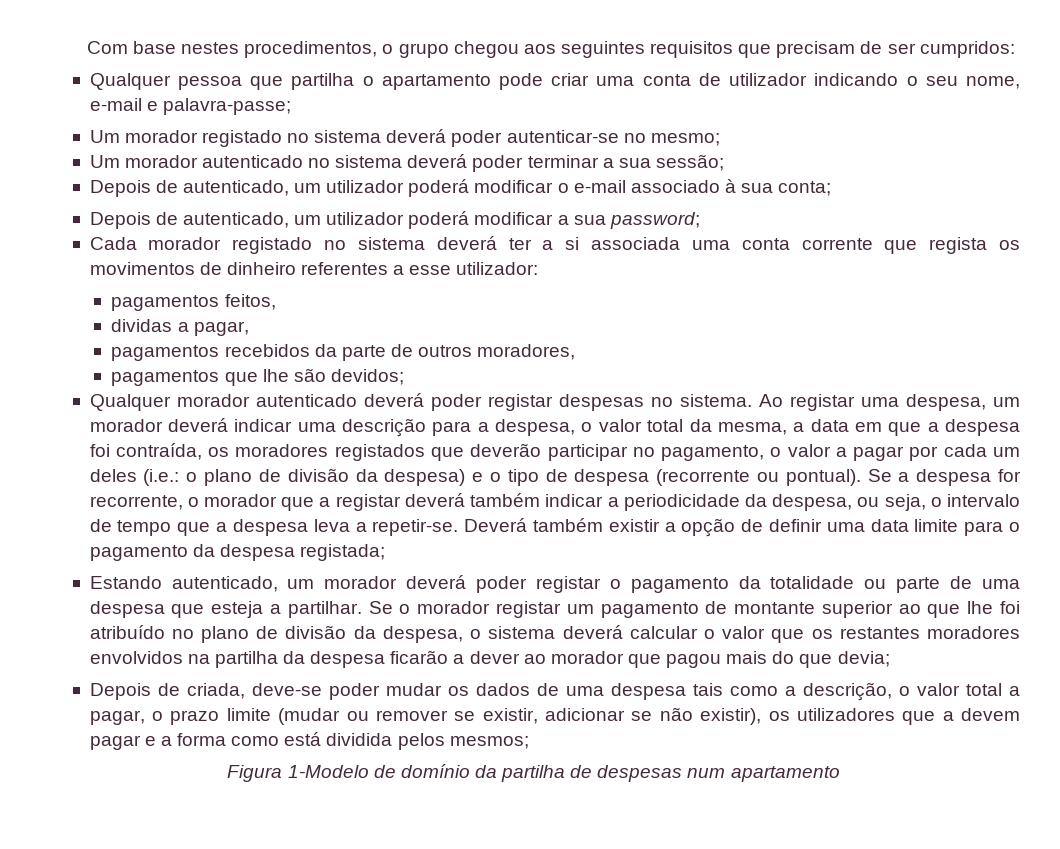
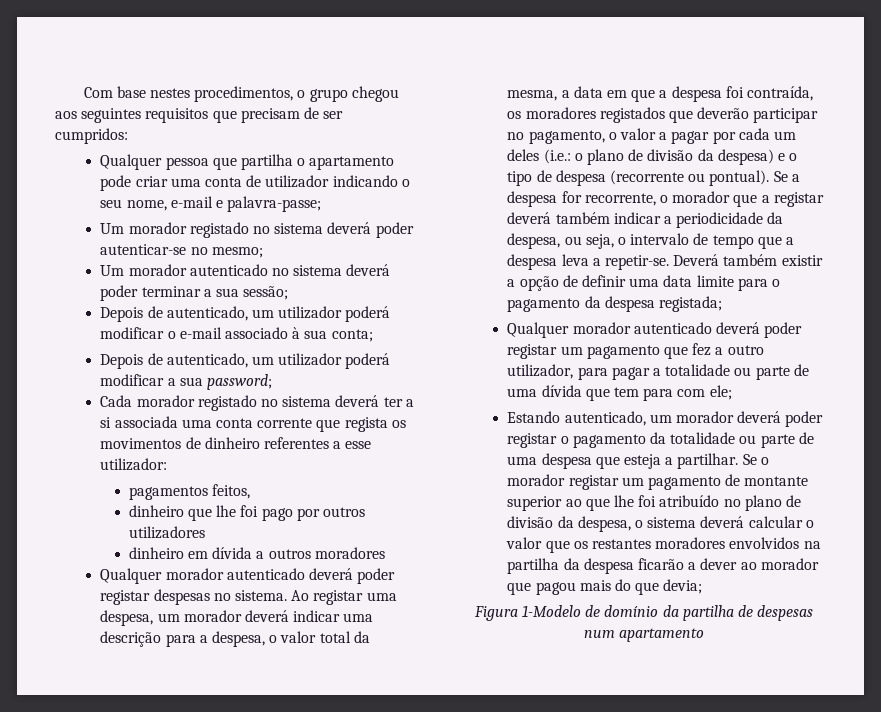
- dividas a pagar,
- pagamentos recebidos da parte de outros moradores,
- pagamentos que lhe são devidos;
+ dinheiro que lhe foi pago por outros utilizadores
+ dinheiro em dívida a outros moradores
+ Qualquer morador autenticado deverá poder registar um pagamento que fez a outro utilizador, para pagar a totalidade ou parte de uma dívida que tem para com ele;
- Depois de criada, deve-se poder mudar os dados de uma despesa tais como a descrição, o valor total a pagar, o prazo limite (mudar ou remover se existir, adicionar se não existir), os utilizadores que a devem pagar e a forma como está dividida pelos mesmos;

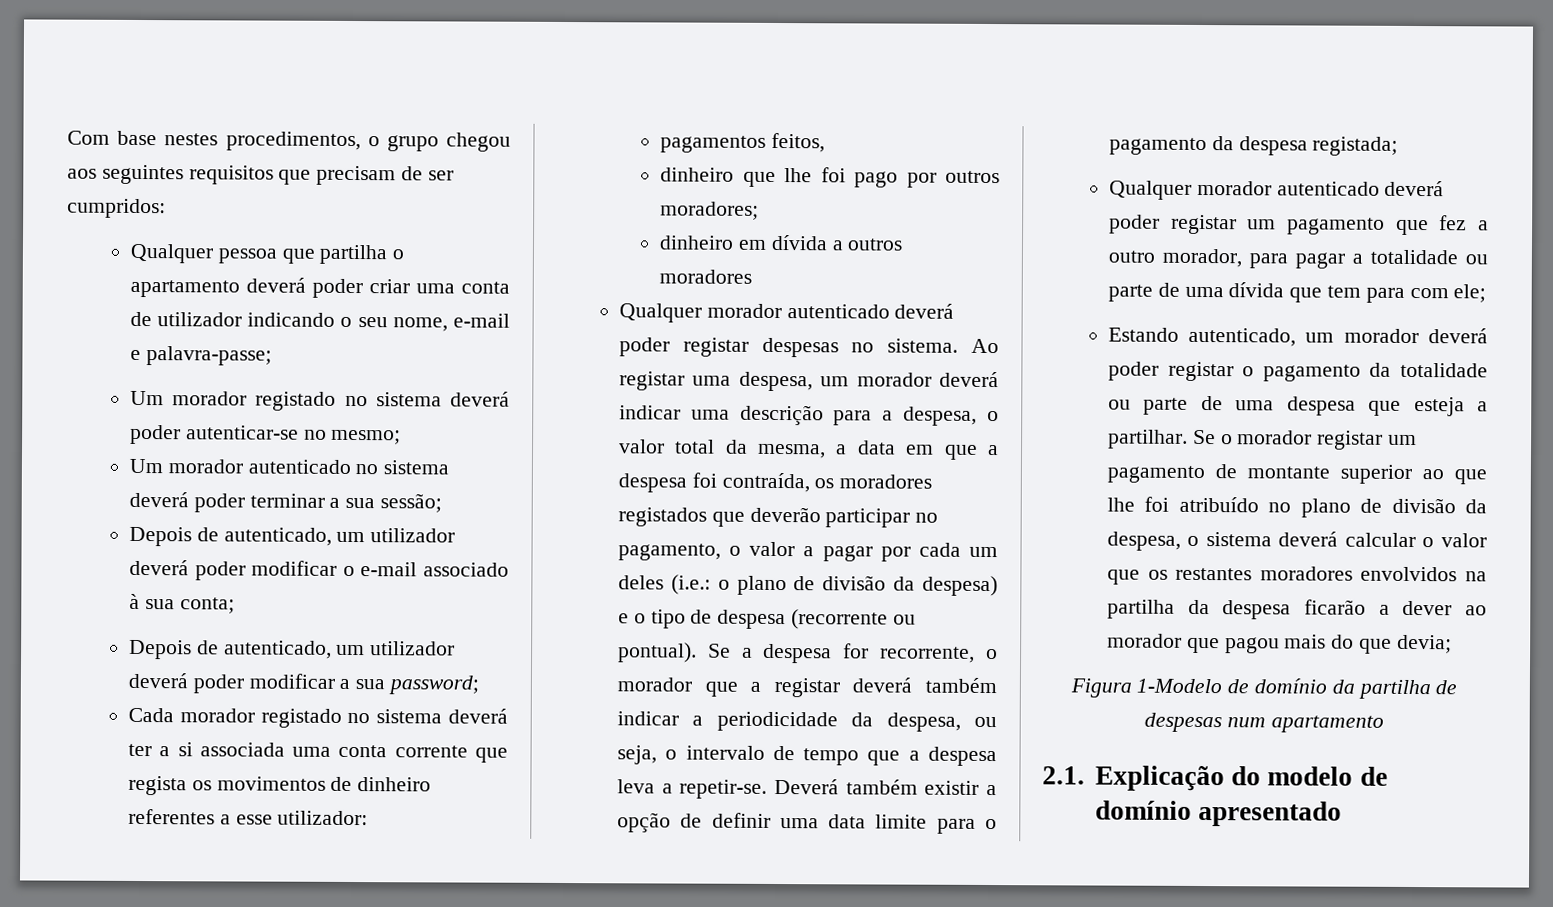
- Qualquer pessoa que partilha o apartamento pode criar uma conta de utilizador indicando o seu nome, e-mail e palavra-passe;
+ Qualquer pessoa que partilha o apartamento deverá poder criar uma conta de utilizador indicando o seu nome, e-mail e palavra-passe;
- Depois de autenticado, um utilizador poderá modificar o e-mail associado à sua conta;
+ Depois de autenticado, um utilizador deverá poder modificar o e-mail associado à sua conta;
- Depois de autenticado, um utilizador poderá modificar a sua password;
+ Depois de autenticado, um utilizador deverá poder modificar a sua password;
- dinheiro que lhe foi pago por outros utilizadores
+ dinheiro que lhe foi pago por outros moradores;
- Qualquer morador autenticado deverá poder registar um pagamento que fez a outro utilizador, para pagar a totalidade ou parte de uma dívida que tem para com ele;
+ Qualquer morador autenticado deverá poder registar um pagamento que fez a outro morador, para pagar a totalidade ou parte de uma dívida que tem para com ele;
+ 2.1. Explicação do modelo de domínio apresentado

